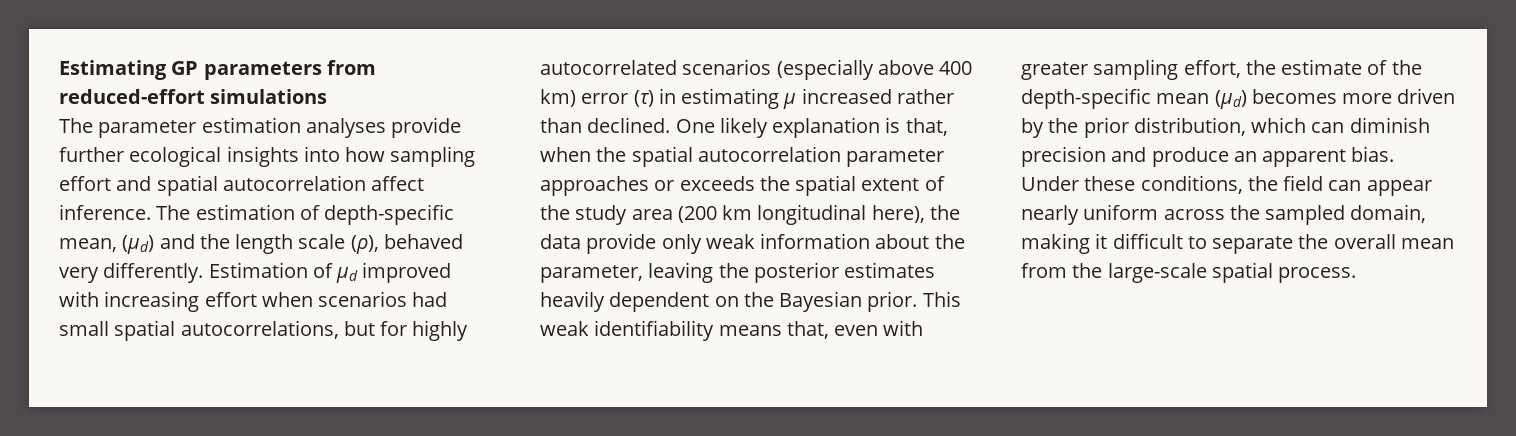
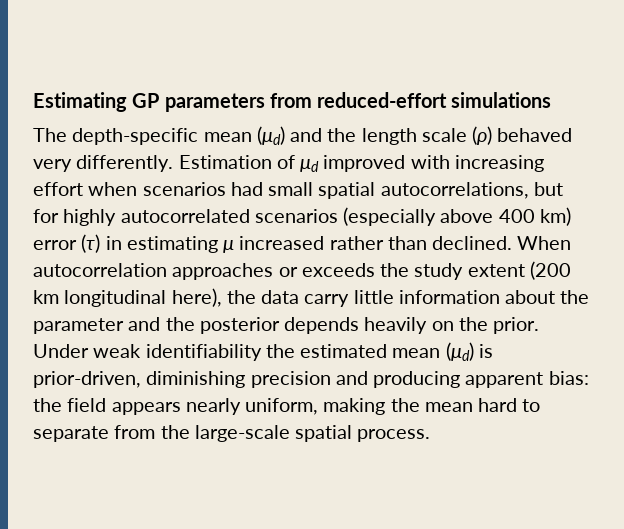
- The parameter estimation analyses provide further ecological insights into how sampling effort and spatial autocorrelation affect inference. The estimation of depth-specific mean, (μd) and the length scale (ρ), behaved very differently.
+ The depth-specific mean (μd) and the length scale (ρ) behaved very differently.
- One likely explanation is that, when the spatial autocorrelation parameter approaches or exceeds the spatial extent of the study area (200 km longitudinal here), the data provide only weak information about the parameter, leaving the posterior estimates heavily dependent on the Bayesian prior. This weak identifiability means that, even with greater sampling effort, the estimate of the depth‑specific mean (μd) becomes more driven by the prior distribution, which can diminish precision and produce an apparent bias. Under these conditions, the field can appear nearly uniform across the sampled domain, making it difficult to separate the overall mean from the large-scale spatial process.
+ When autocorrelation approaches or exceeds the study extent (200 km longitudinal here), the data carry little information about the parameter and the posterior depends heavily on the prior. Under weak identifiability the estimated mean (μd) is prior-driven, diminishing precision and producing apparent bias: the field appears nearly uniform, making the mean hard to separate from the large-scale spatial process.

